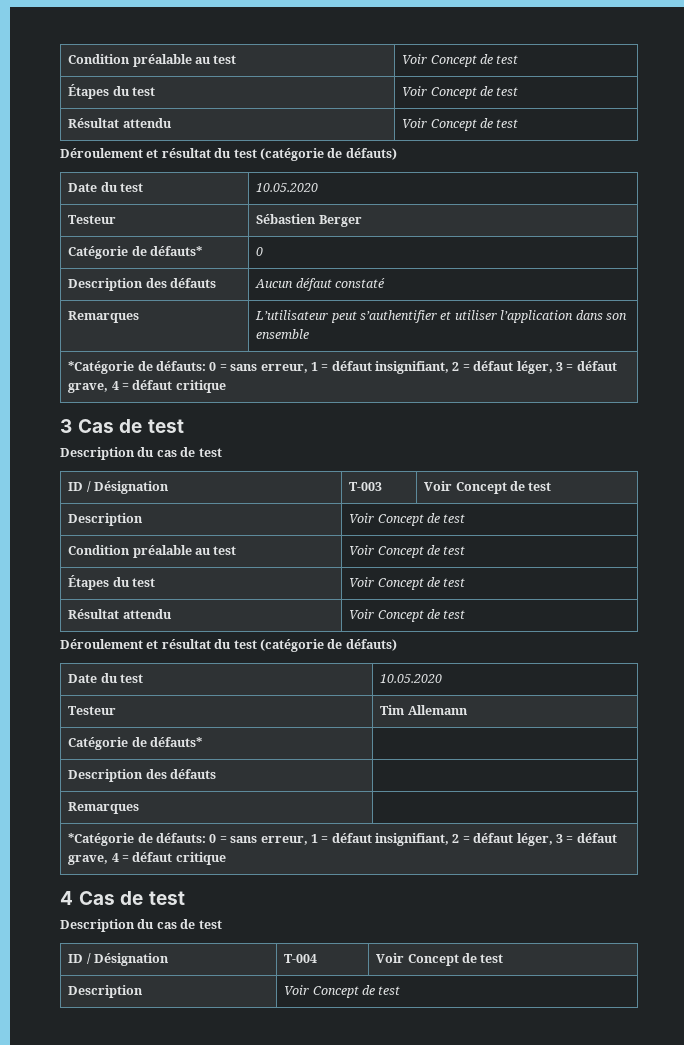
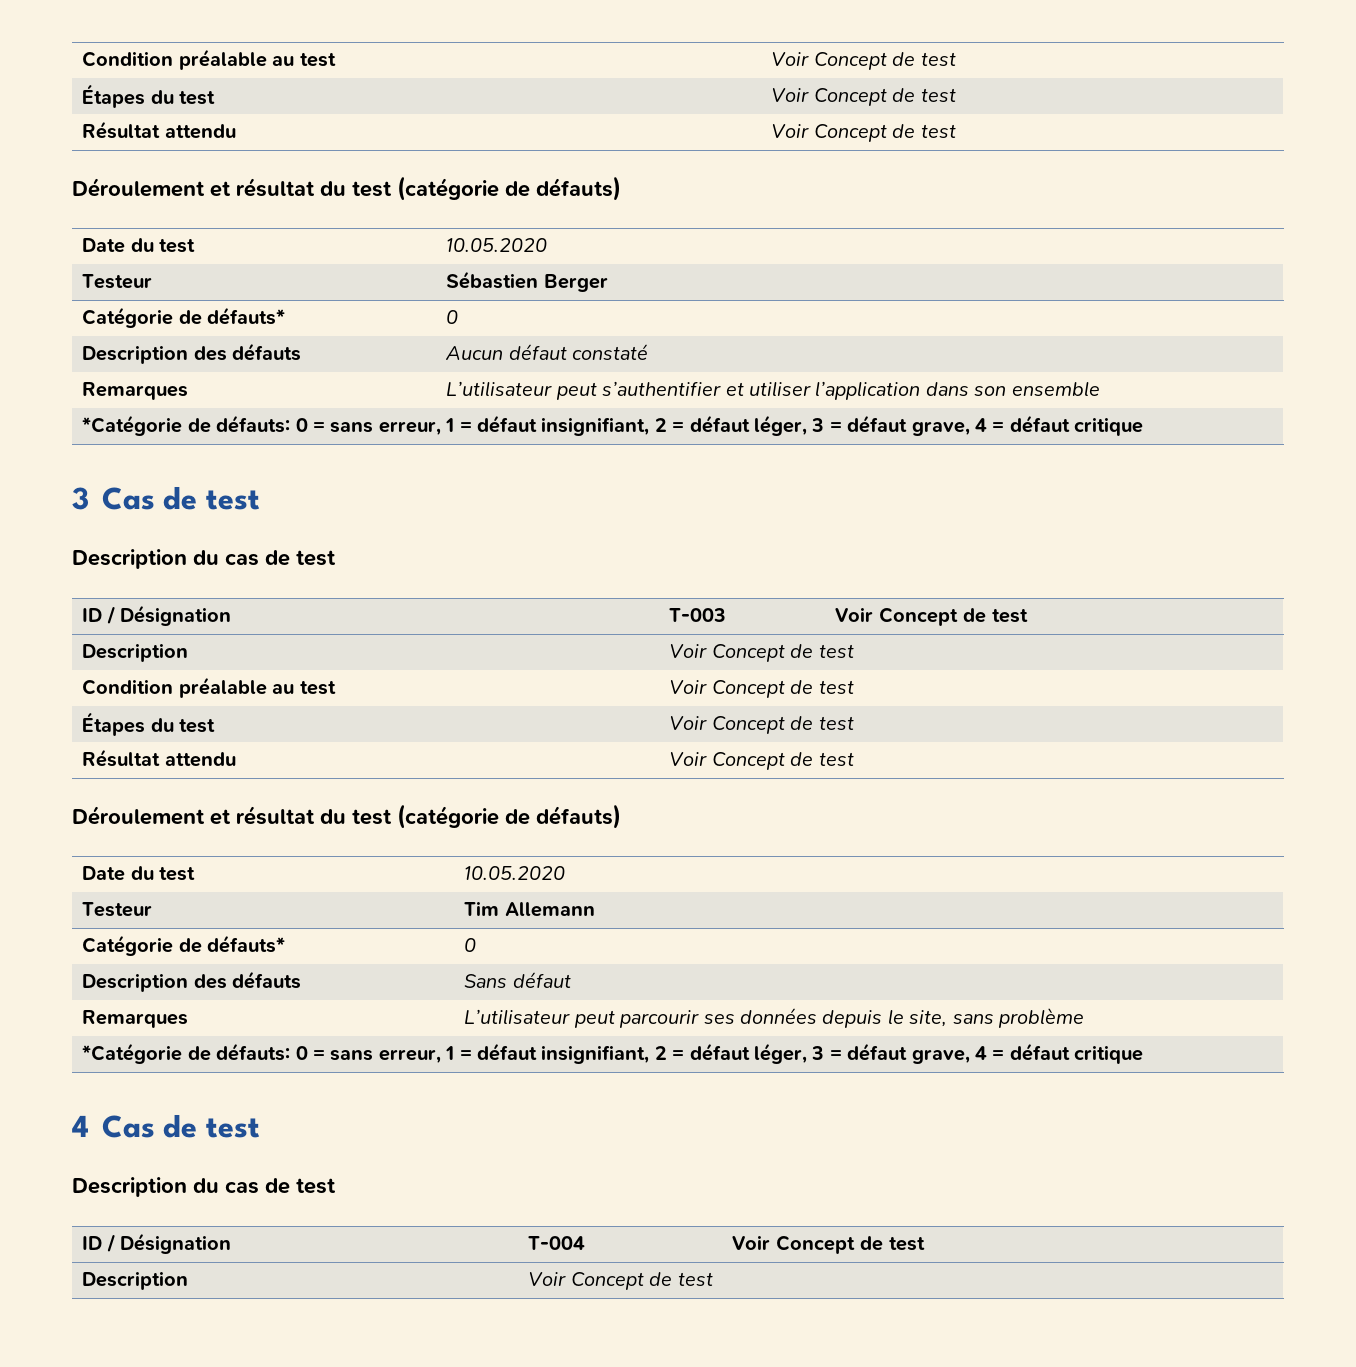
  Testeur | Tim Allemann
- Catégorie de défauts* |
- Description des défauts |
- Remarques |
+ Catégorie de défauts* | 0
+ Description des défauts | Sans défaut
+ Remarques | L’utilisateur peut parcourir ses données depuis le site, sans problème

